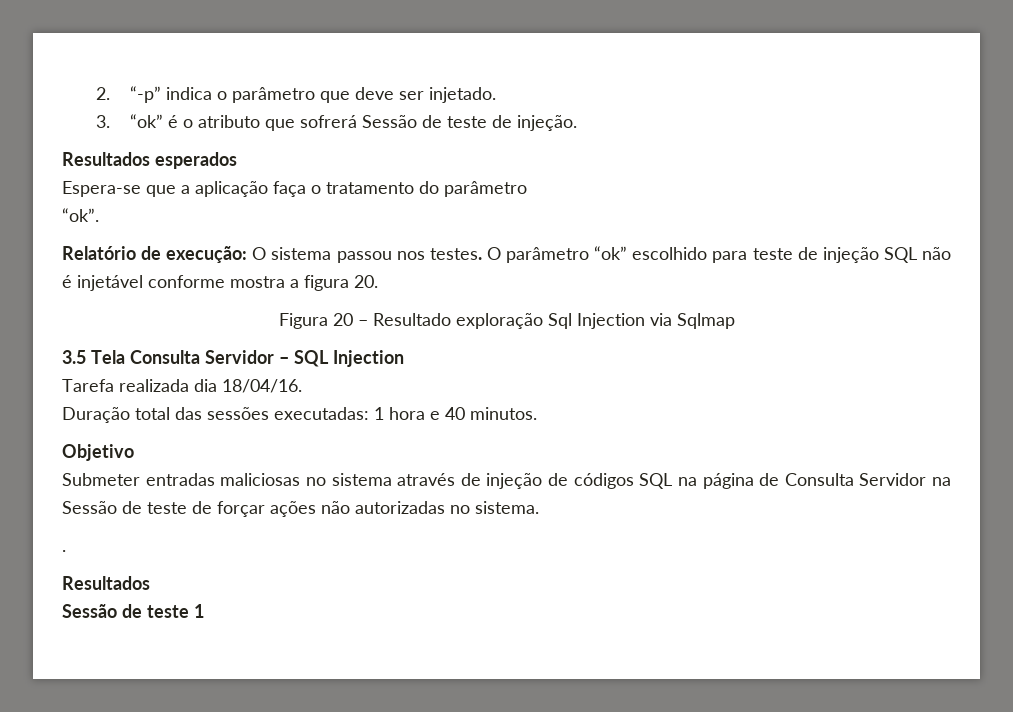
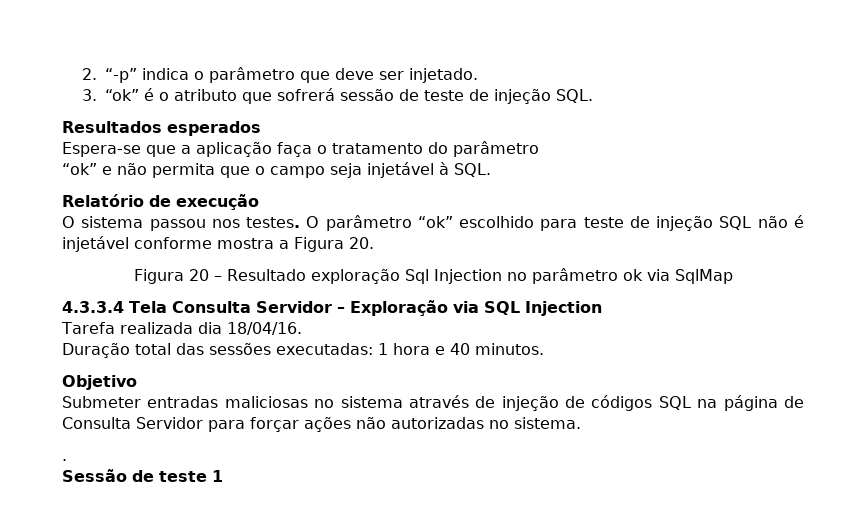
- 3. “ok” é o atributo que sofrerá Sessão de teste de injeção.
+ 3. “ok” é o atributo que sofrerá sessão de teste de injeção SQL.
- “ok”.
+ “ok” e não permita que o campo seja injetável à SQL.
- Relatório de execução: O sistema passou nos testes.
+ Relatório de execução
+ O sistema passou nos testes.
- O parâmetro “ok” escolhido para teste de injeção SQL não é injetável conforme mostra a figura 20.
+ O parâmetro “ok” escolhido para teste de injeção SQL não é injetável conforme mostra a Figura 20.
- Figura 20 – Resultado exploração Sql Injection via Sqlmap
- 3.5 Tela Consulta Servidor – SQL Injection
+ Figura 20 – Resultado exploração Sql Injection no parâmetro ok via SqlMap
+ 4.3.3.4 Tela Consulta Servidor – Exploração via SQL Injection
- Submeter entradas maliciosas no sistema através de injeção de códigos SQL na página de Consulta Servidor na Sessão de teste de forçar ações não autorizadas no sistema.
+ Submeter entradas maliciosas no sistema através de injeção de códigos SQL na página de Consulta Servidor para forçar ações não autorizadas no sistema.
  .
- Resultados

